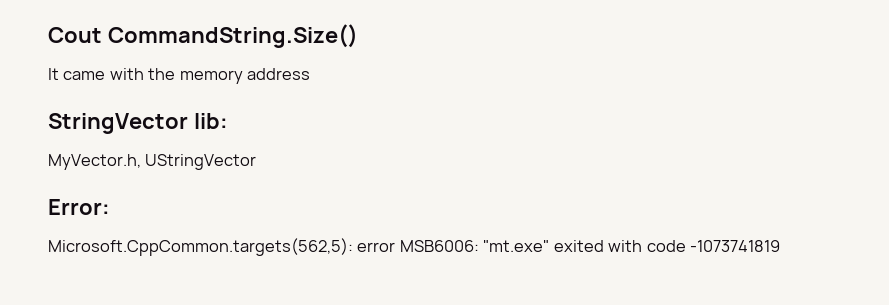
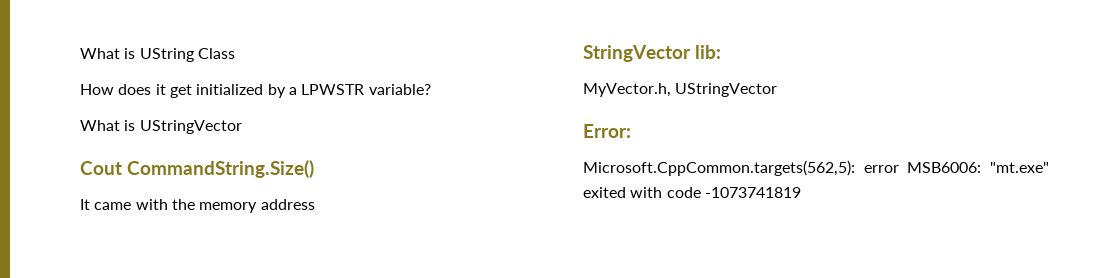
+ What is UString Class
+ How does it get initialized by a LPWSTR variable?
+ What is UStringVector

